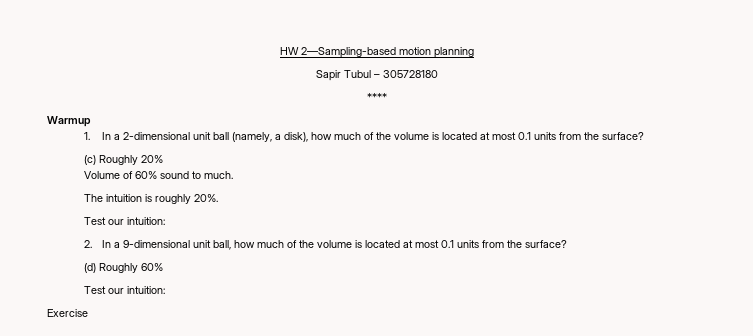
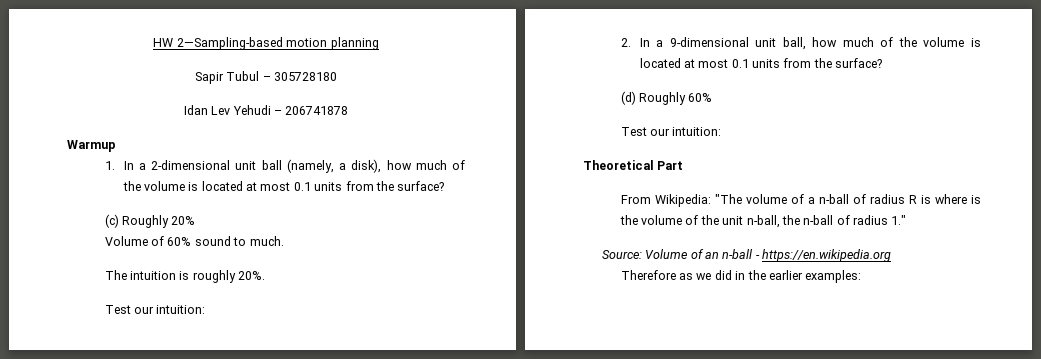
- ****
+ Idan Lev Yehudi – 206741878
- Exercise
+ Theoretical Part
+ From Wikipedia: "The volume of a n-ball of radius R is where is the volume of the unit n-ball, the n-ball of radius 1."
+ Source: Volume of an n-ball - https://en.wikipedia.org
+ Therefore as we did in the earlier examples:

